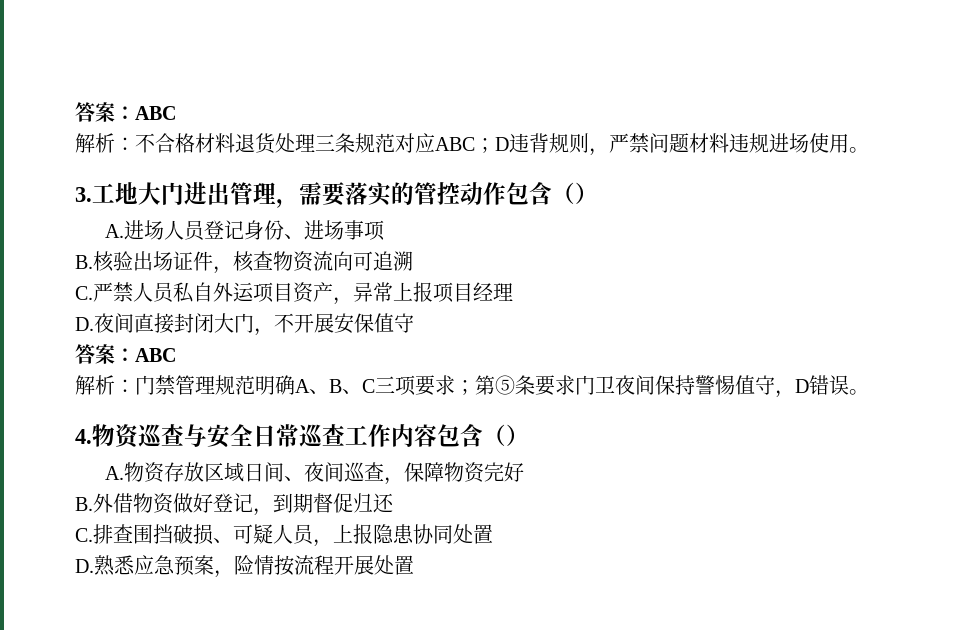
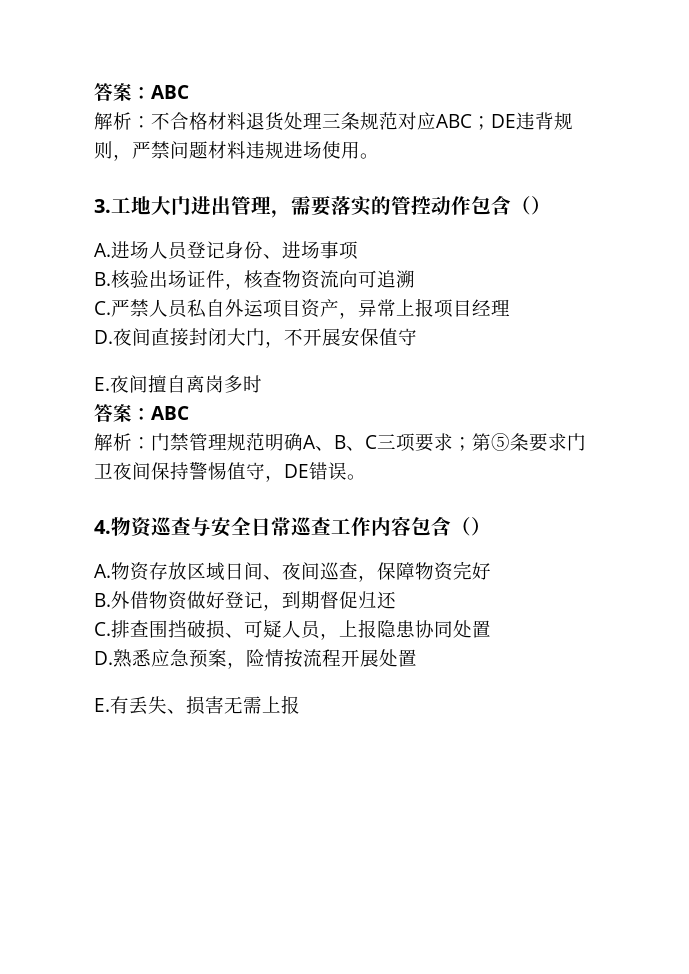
- 解析：不合格材料退货处理三条规范对应ABC；D违背规则，严禁问题材料违规进场使用。
+ 解析：不合格材料退货处理三条规范对应ABC；DE违背规则，严禁问题材料违规进场使用。
+ E.夜间擅自离岗多时
- 解析：门禁管理规范明确A、B、C三项要求；第⑤条要求门卫夜间保持警惕值守，D错误。
+ 解析：门禁管理规范明确A、B、C三项要求；第⑤条要求门卫夜间保持警惕值守，DE错误。
+ E.有丢失、损害无需上报

